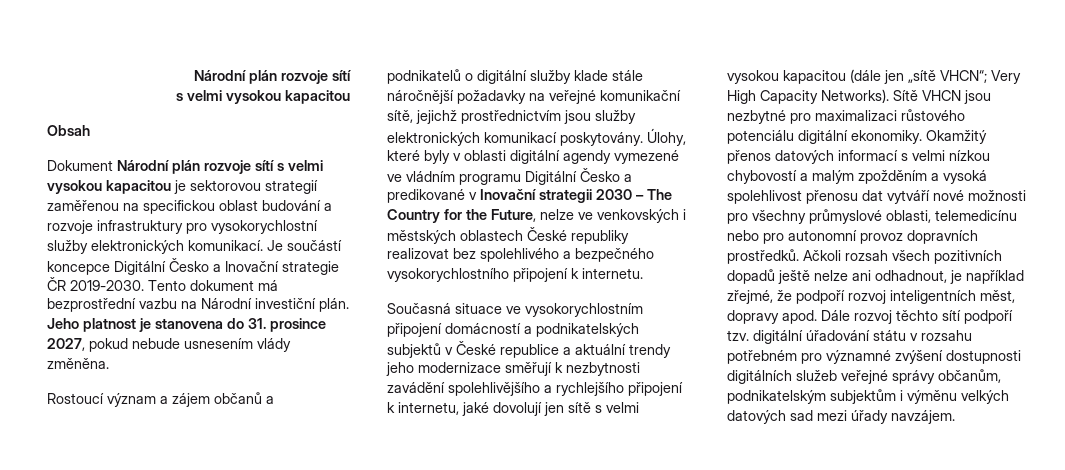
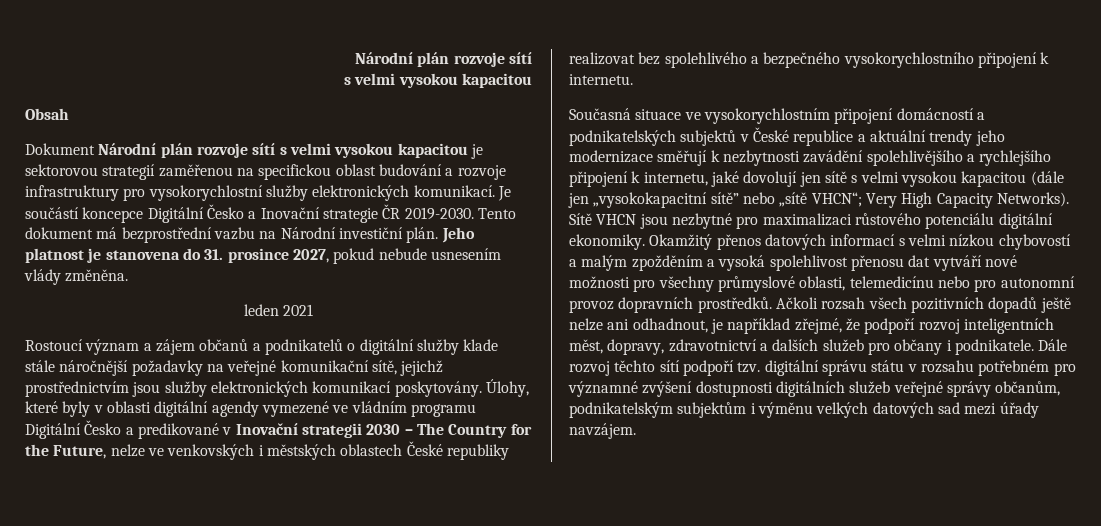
+ leden 2021
- Současná situace ve vysokorychlostním připojení domácností a podnikatelských subjektů v České republice a aktuální trendy jeho modernizace směřují k nezbytnosti zavádění spolehlivějšího a rychlejšího připojení k internetu, jaké dovolují jen sítě s velmi vysokou kapacitou (dále jen „sítě VHCN“; Very High Capacity Networks).
+ Současná situace ve vysokorychlostním připojení domácností a podnikatelských subjektů v České republice a aktuální trendy jeho modernizace směřují k nezbytnosti zavádění spolehlivějšího a rychlejšího připojení k internetu, jaké dovolují jen sítě s velmi vysokou kapacitou (dále jen „vysokokapacitní sítě” nebo „sítě VHCN“; Very High Capacity Networks).
- Ačkoli rozsah všech pozitivních dopadů ještě nelze ani odhadnout, je například zřejmé, že podpoří rozvoj inteligentních měst, dopravy apod.
+ Ačkoli rozsah všech pozitivních dopadů ještě nelze ani odhadnout, je například zřejmé, že podpoří rozvoj inteligentních měst, dopravy, zdravotnictví a dalších služeb pro občany i podnikatele.
- Dále rozvoj těchto sítí podpoří tzv. digitální úřadování státu v rozsahu potřebném pro významné zvýšení dostupnosti digitálních služeb veřejné správy občanům, podnikatelským subjektům i výměnu velkých datových sad mezi úřady navzájem.
+ Dále rozvoj těchto sítí podpoří tzv. digitální správu státu v rozsahu potřebném pro významné zvýšení dostupnosti digitálních služeb veřejné správy občanům, podnikatelským subjektům i výměnu velkých datových sad mezi úřady navzájem.

